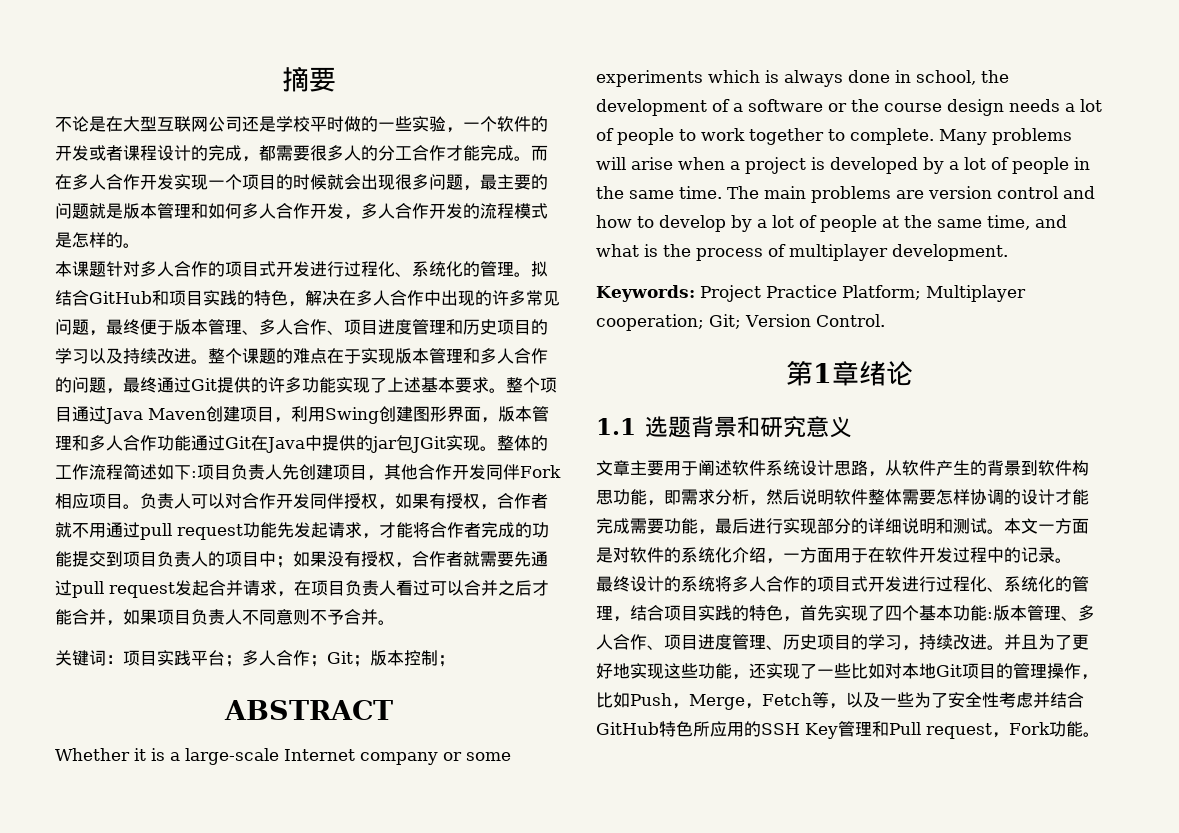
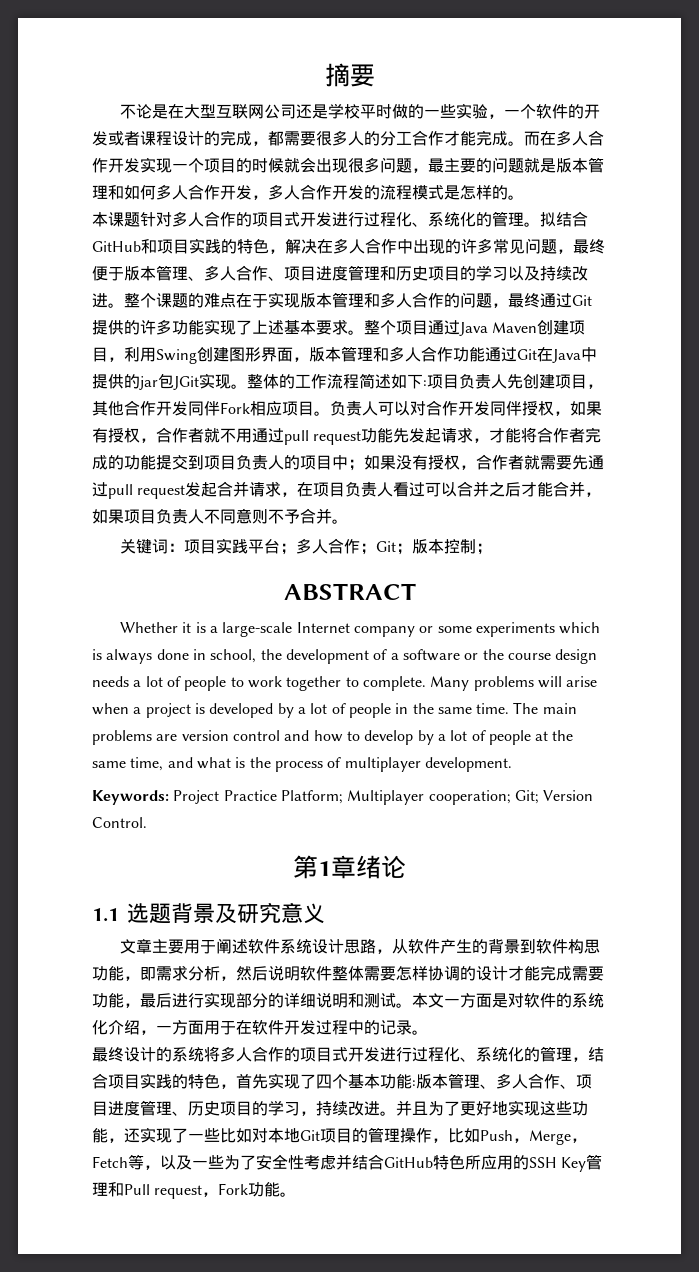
- 1.1选题背景和研究意义
+ 1.1选题背景及研究意义

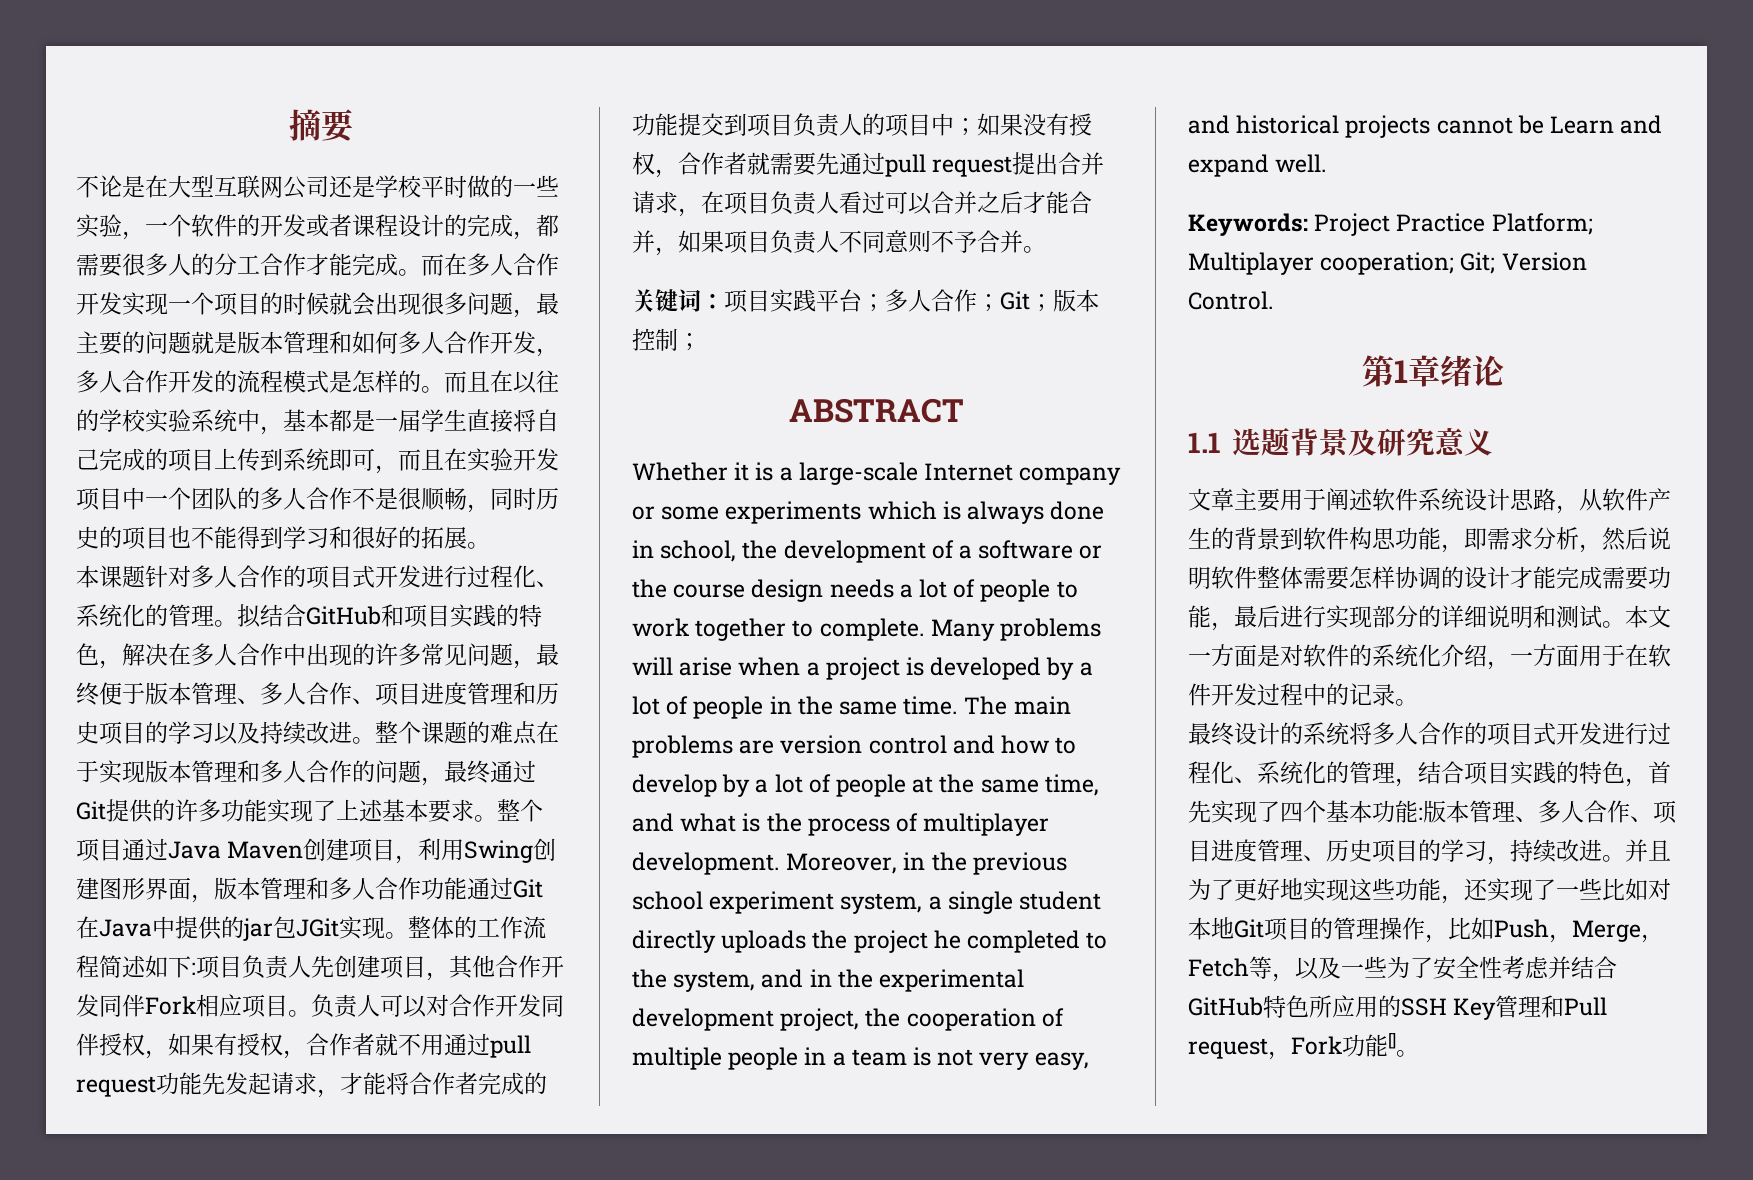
+ 而且在以往的学校实验系统中，基本都是一届学生直接将自己完成的项目上传到系统即可，而且在实验开发项目中一个团队的多人合作不是很顺畅，同时历史的项目也不能得到学习和很好的拓展。
- 如果没有授权，合作者就需要先通过pull request发起合并请求，在项目负责人看过可以合并之后才能合并，如果项目负责人不同意则不予合并。
+ 如果没有授权，合作者就需要先通过pull request提出合并请求，在项目负责人看过可以合并之后才能合并，如果项目负责人不同意则不予合并。
+ Moreover, in the previous school experiment system, a single student directly uploads the project he completed to the system, and in the experimental development project, the cooperation of multiple people in a team is not very easy, and historical projects cannot be Learn and expand well.
- 并且为了更好地实现这些功能，还实现了一些比如对本地Git项目的管理操作，比如Push，Merge，Fetch等，以及一些为了安全性考虑并结合GitHub特色所应用的SSH Key管理和Pull request，Fork功能。
+ 并且为了更好地实现这些功能，还实现了一些比如对本地Git项目的管理操作，比如Push，Merge，Fetch等，以及一些为了安全性考虑并结合GitHub特色所应用的SSH Key管理和Pull request，Fork功能[]。

